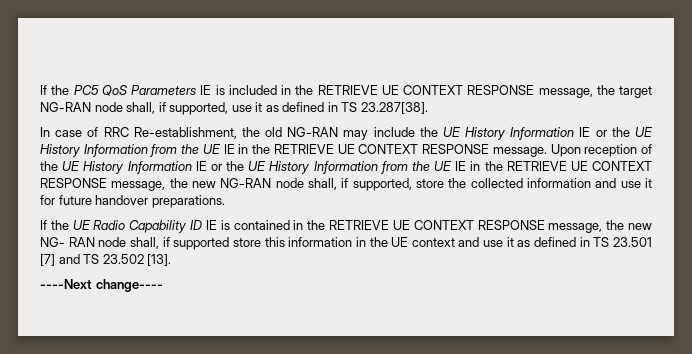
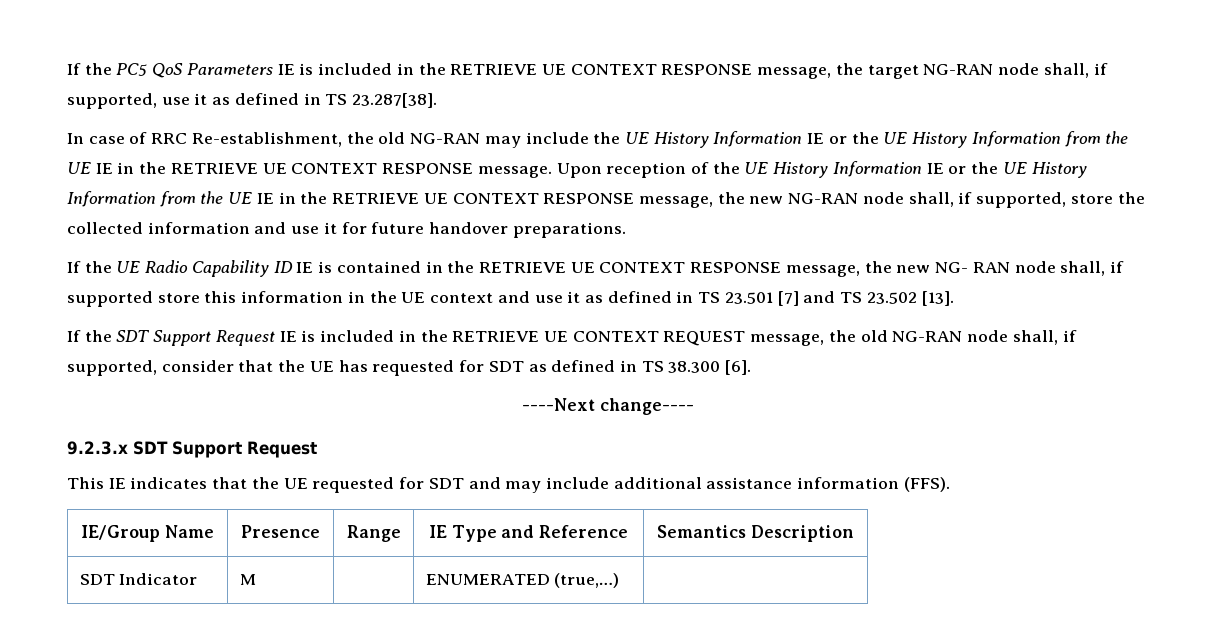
+ If the SDT Support Request IE is included in the RETRIEVE UE CONTEXT REQUEST message, the old NG-RAN node shall, if supported, consider that the UE has requested for SDT as defined in TS 38.300 [6].
  ----Next change----
+ 9.2.3.x SDT Support Request
+ This IE indicates that the UE requested for SDT and may include additional assistance information (FFS).
+ IE/Group Name | Presence | Range | IE Type and Reference | Semantics Description
+ SDT Indicator | M | | ENUMERATED (true,…) |

